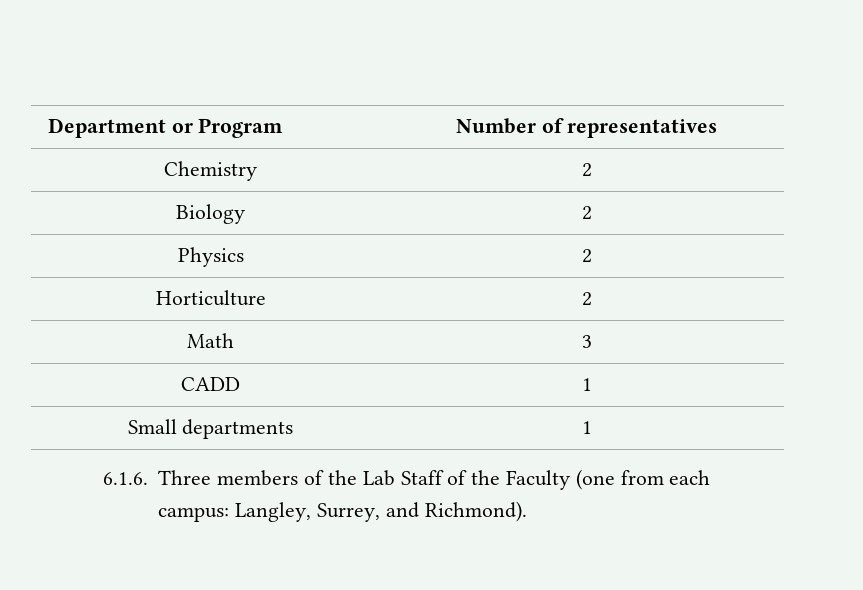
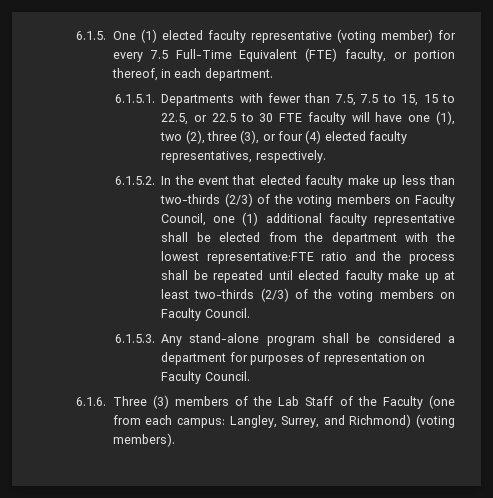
- Department or Program | Number of representatives
- Chemistry | 2
- Biology | 2
- Physics | 2
- Horticulture | 2
- Math | 3
- CADD | 1
- Small departments | 1
+ 6.1.5. One (1) elected faculty representative (voting member) for every 7.5 Full-Time Equivalent (FTE) faculty, or portion thereof, in each department.
+ 6.1.5.1. Departments with fewer than 7.5, 7.5 to 15, 15 to 22.5, or 22.5 to 30 FTE faculty will have one (1), two (2), three (3), or four (4) elected faculty representatives, respectively.
+ 6.1.5.2. In the event that elected faculty make up less than two-thirds (2/3) of the voting members on Faculty Council, one (1) additional faculty representative shall be elected from the department with the lowest representative:FTE ratio and the process shall be repeated until elected faculty make up at least two-thirds (2/3) of the voting members on Faculty Council.
+ 6.1.5.3. Any stand-alone program shall be considered a department for purposes of representation on Faculty Council.
- 6.1.6. Three members of the Lab Staff of the Faculty (one from each campus: Langley, Surrey, and Richmond).
+ 6.1.6. Three (3) members of the Lab Staff of the Faculty (one from each campus: Langley, Surrey, and Richmond) (voting members).

